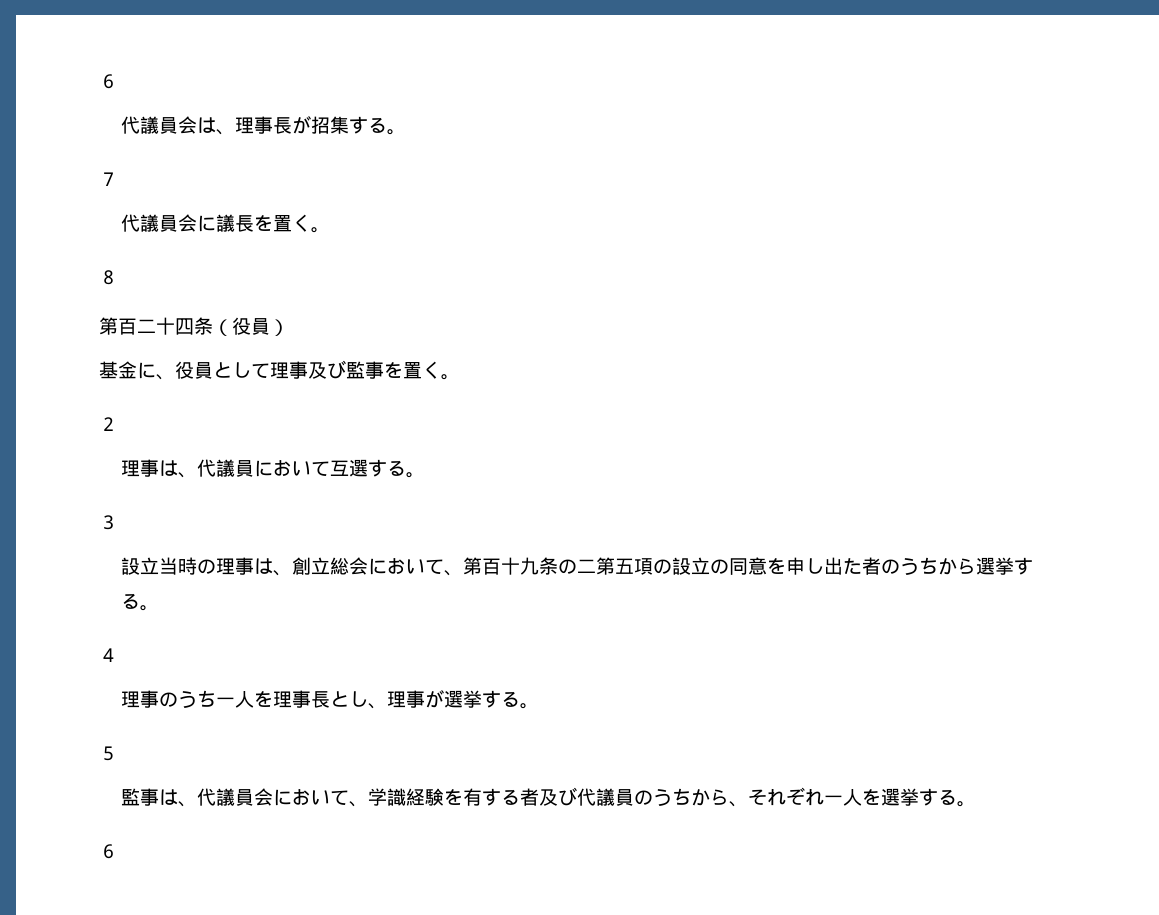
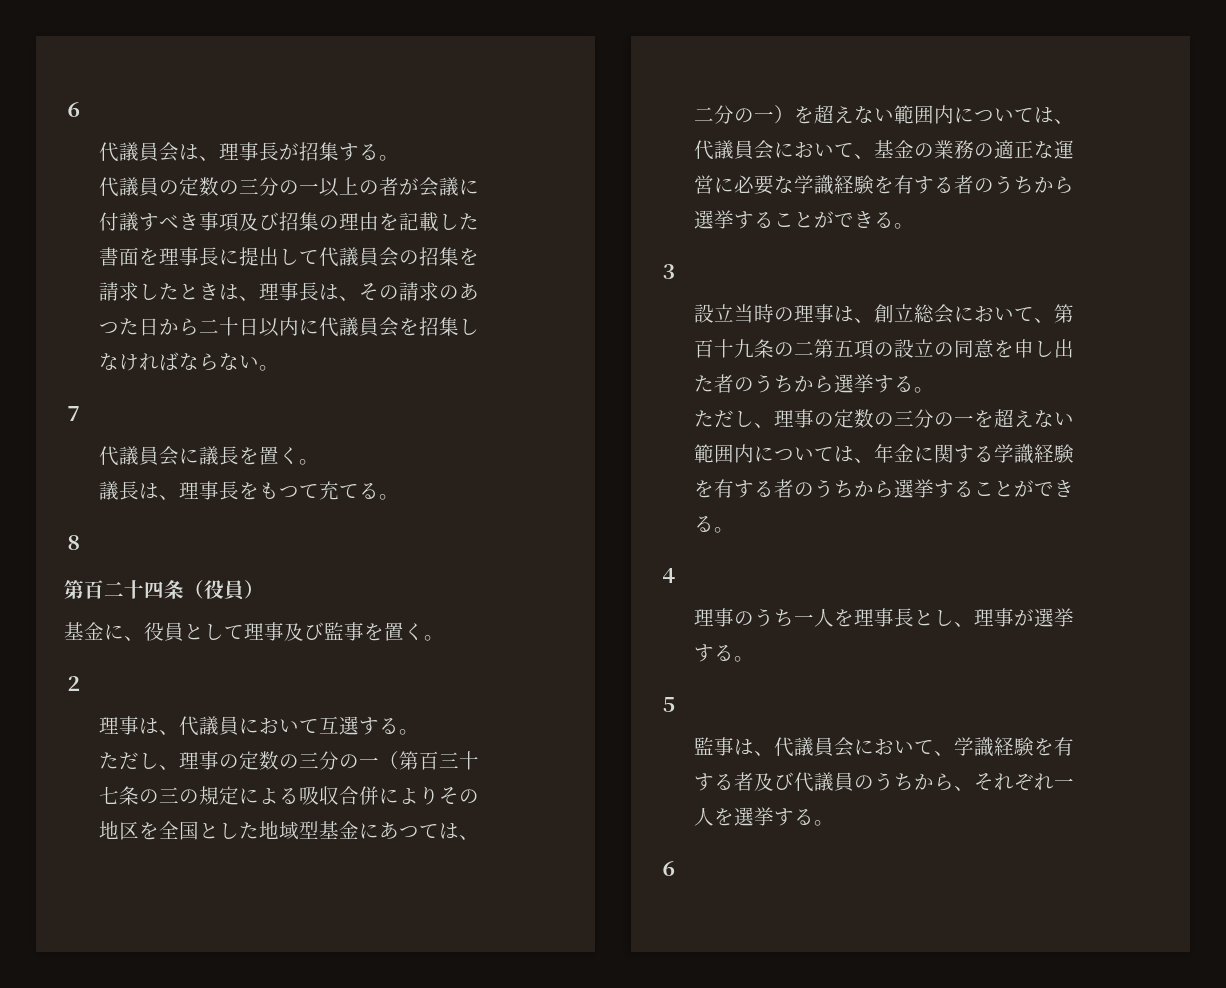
+ 代議員の定数の三分の一以上の者が会議に付議すべき事項及び招集の理由を記載した書面を理事長に提出して代議員会の招集を請求したときは、理事長は、その請求のあつた日から二十日以内に代議員会を招集しなければならない。
+ 議長は、理事長をもつて充てる。
+ ただし、理事の定数の三分の一（第百三十七条の三の規定による吸収合併によりその地区を全国とした地域型基金にあつては、二分の一）を超えない範囲内については、代議員会において、基金の業務の適正な運営に必要な学識経験を有する者のうちから選挙することができる。
+ ただし、理事の定数の三分の一を超えない範囲内については、年金に関する学識経験を有する者のうちから選挙することができる。

